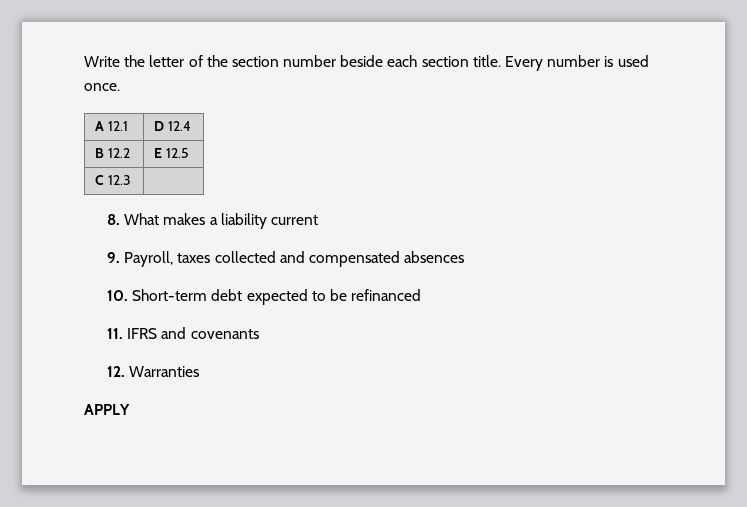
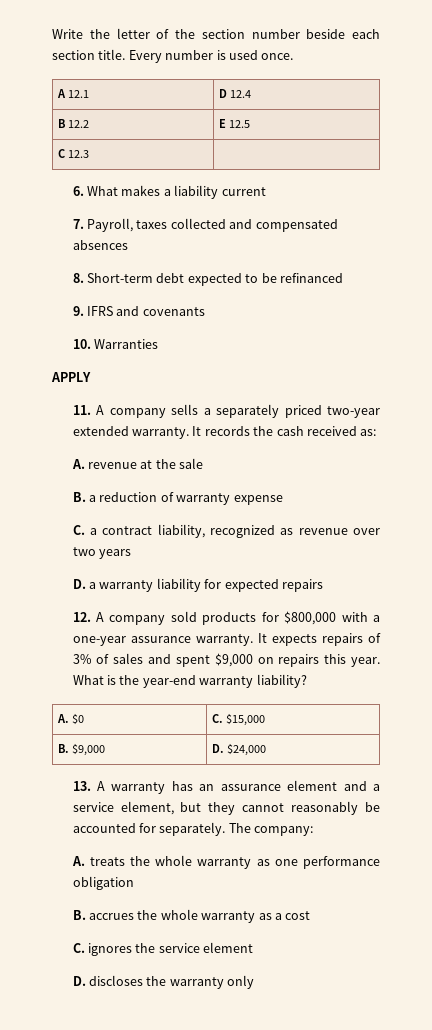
- 8. What makes a liability current
+ 6. What makes a liability current
- 9. Payroll, taxes collected and compensated absences
+ 7. Payroll, taxes collected and compensated absences
- 10. Short-term debt expected to be refinanced
+ 8. Short-term debt expected to be refinanced
- 11. IFRS and covenants
+ 9. IFRS and covenants
- 12. Warranties
+ 10. Warranties
+ 11. A company sells a separately priced two-year extended warranty. It records the cash received as:
+ A. revenue at the sale
+ B. a reduction of warranty expense
+ C. a contract liability, recognized as revenue over two years
+ D. a warranty liability for expected repairs
+ 12. A company sold products for $800,000 with a one-year assurance warranty. It expects repairs of 3% of sales and spent $9,000 on repairs this year. What is the year-end warranty liability?
+ A. $0 | C. $15,000
+ B. $9,000 | D. $24,000
+ 13. A warranty has an assurance element and a service element, but they cannot reasonably be accounted for separately. The company:
+ A. treats the whole warranty as one performance obligation
+ B. accrues the whole warranty as a cost
+ C. ignores the service element
+ D. discloses the warranty only

